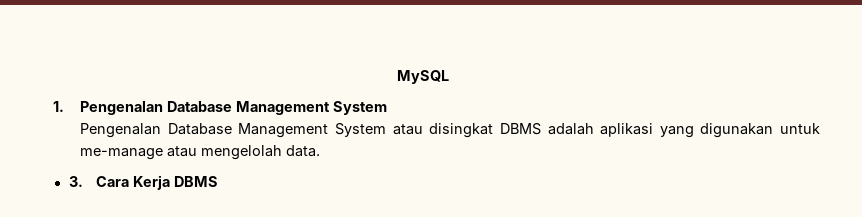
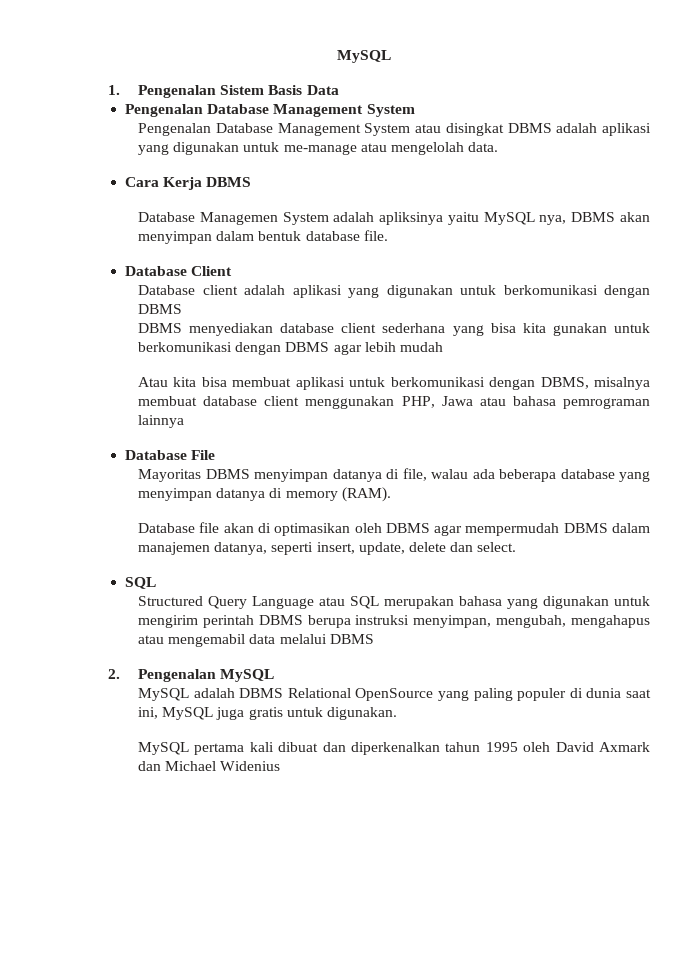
- 1. Pengenalan Database Management System
+ 1. Pengenalan Sistem Basis Data
+ Pengenalan Database Management System
- 3. Cara Kerja DBMS
+ Cara Kerja DBMS
+ Database Managemen System adalah apliksinya yaitu MySQL nya, DBMS akan menyimpan dalam bentuk database file.
+ Database Client
+ Database client adalah aplikasi yang digunakan untuk berkomunikasi dengan DBMS
+ DBMS menyediakan database client sederhana yang bisa kita gunakan untuk berkomunikasi dengan DBMS agar lebih mudah
+ Atau kita bisa membuat aplikasi untuk berkomunikasi dengan DBMS, misalnya membuat database client menggunakan PHP, Jawa atau bahasa pemrograman lainnya
+ Database File
+ Mayoritas DBMS menyimpan datanya di file, walau ada beberapa database yang menyimpan datanya di memory (RAM).
+ Database file akan di optimasikan oleh DBMS agar mempermudah DBMS dalam manajemen datanya, seperti insert, update, delete dan select.
+ SQL
+ Structured Query Language atau SQL merupakan bahasa yang digunakan untuk mengirim perintah DBMS berupa instruksi menyimpan, mengubah, mengahapus atau mengemabil data melalui DBMS
+ 2. Pengenalan MySQL
+ MySQL adalah DBMS Relational OpenSource yang paling populer di dunia saat ini, MySQL juga gratis untuk digunakan.
+ MySQL pertama kali dibuat dan diperkenalkan tahun 1995 oleh David Axmark dan Michael Widenius

